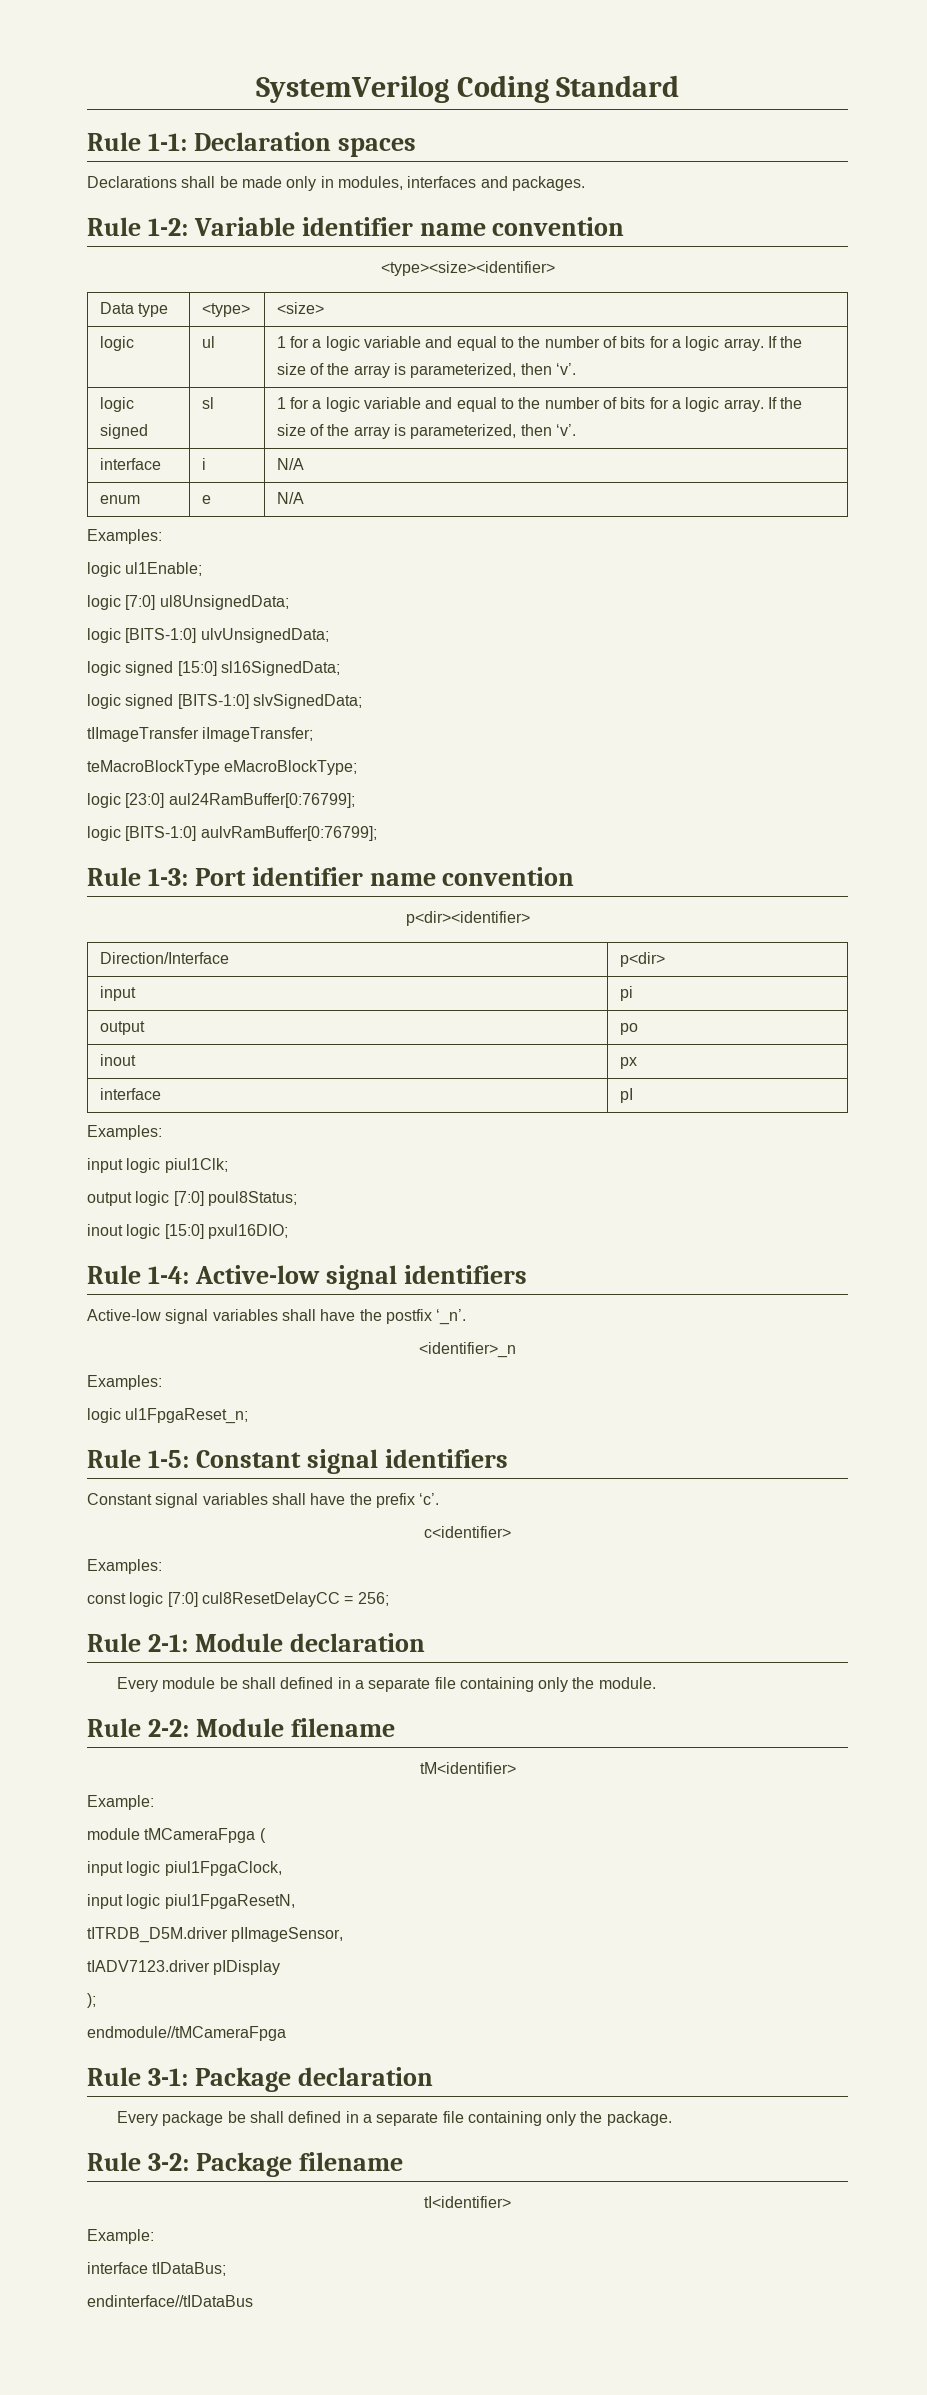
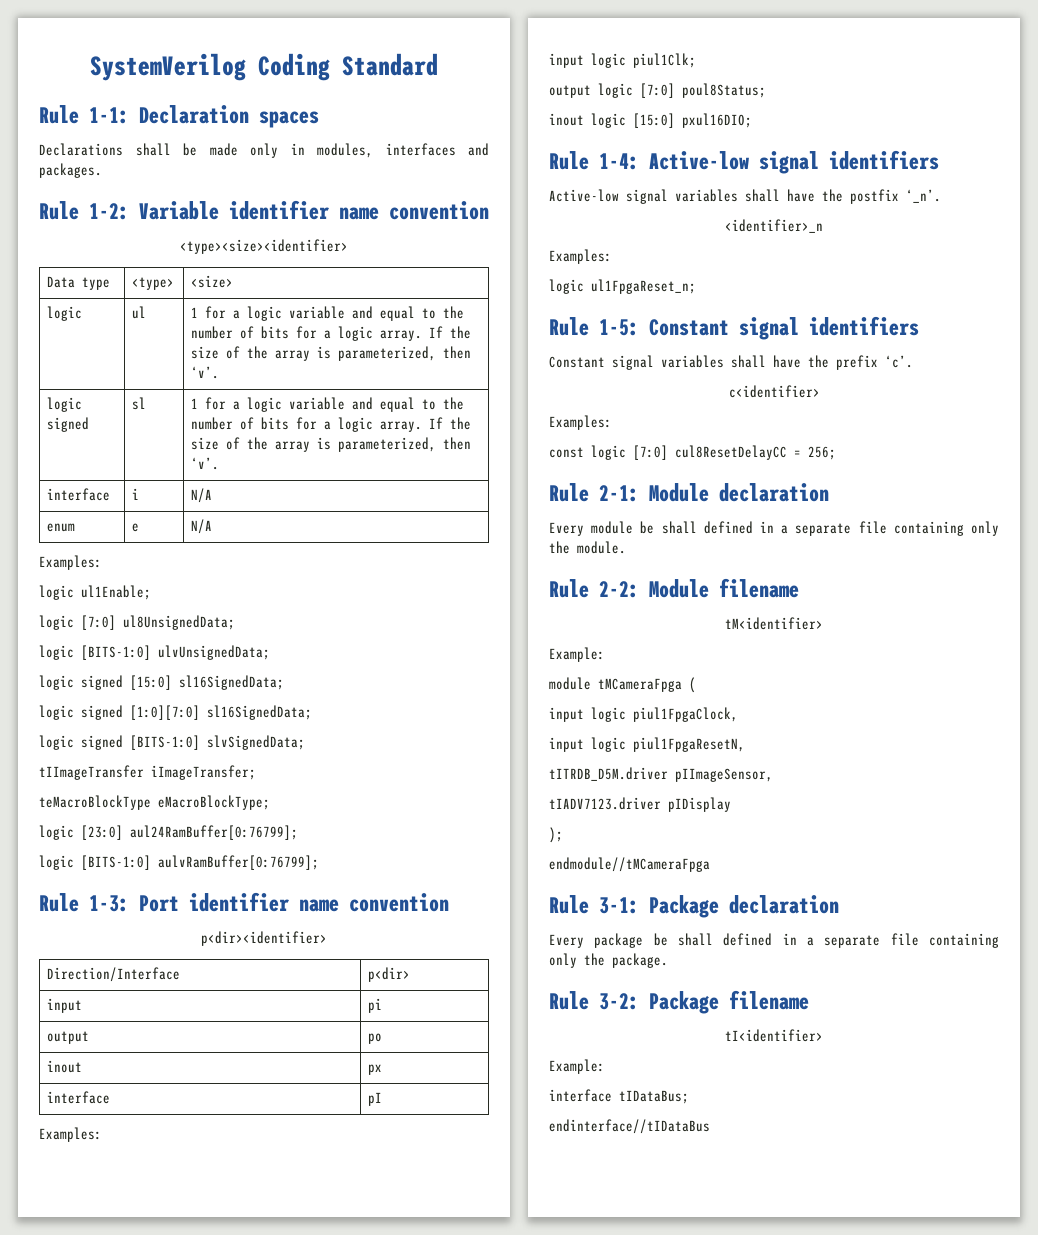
+ logic signed [1:0][7:0] sl16SignedData;

